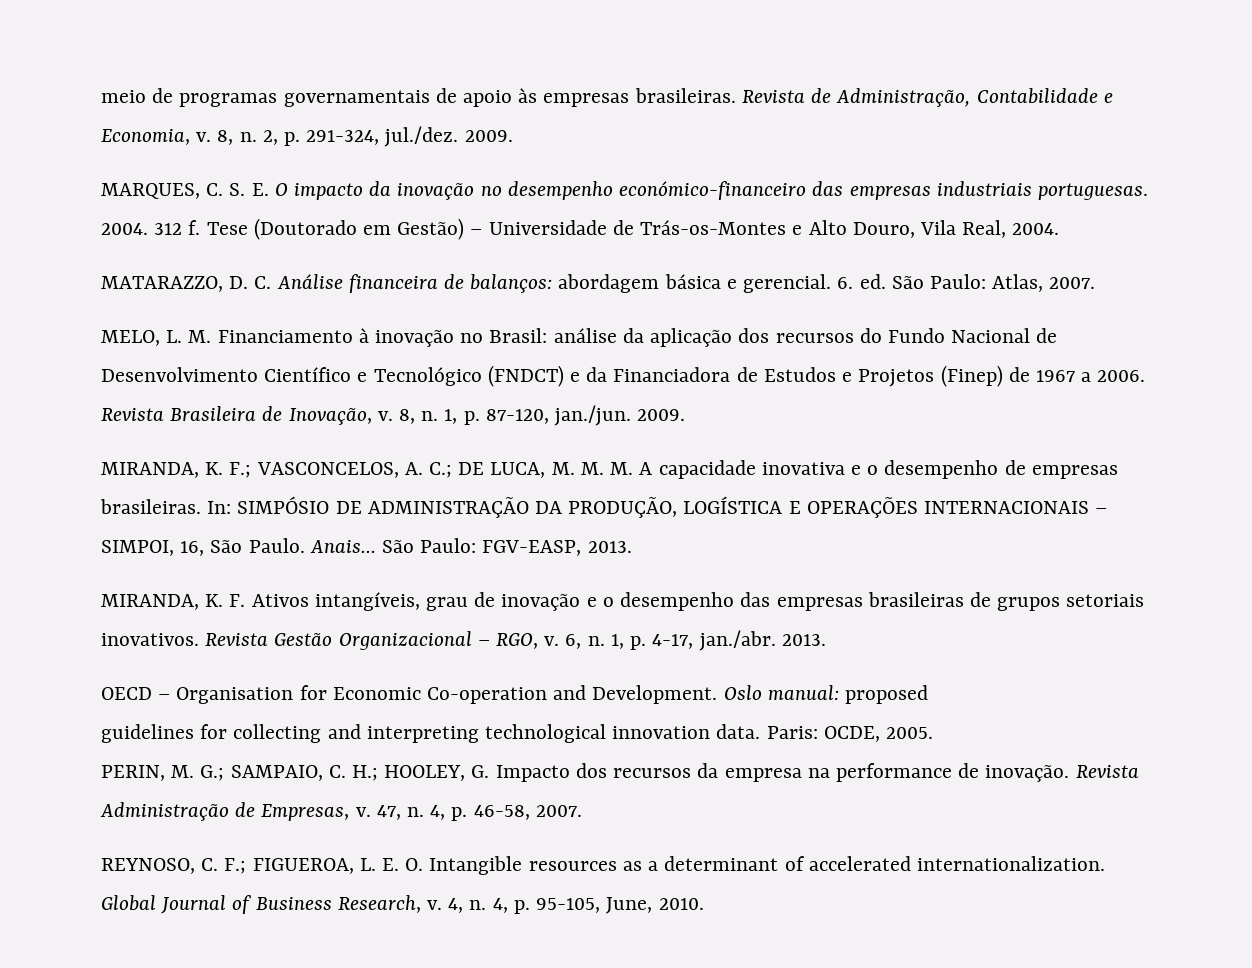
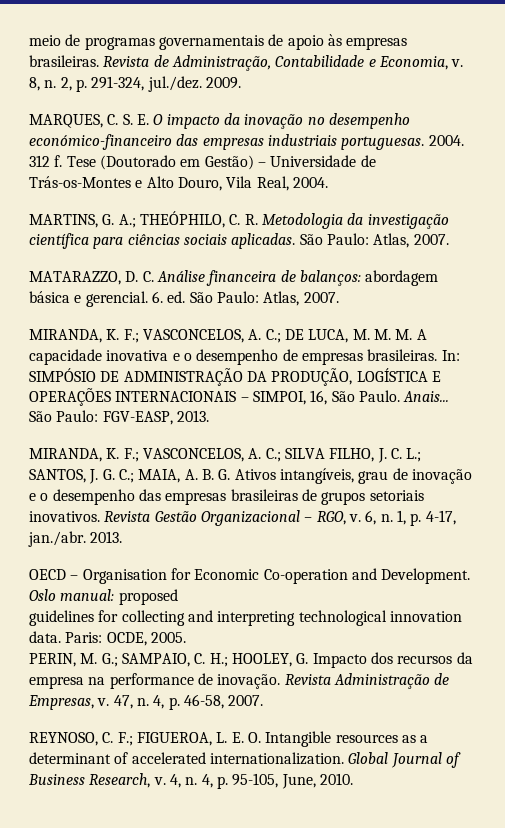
+ MARTINS, G. A.; THEÓPHILO, C. R. Metodologia da investigação científica para ciências sociais aplicadas. São Paulo: Atlas, 2007.
- MELO, L. M. Financiamento à inovação no Brasil: análise da aplicação dos recursos do Fundo Nacional de Desenvolvimento Científico e Tecnológico (FNDCT) e da Financiadora de Estudos e Projetos (Finep) de 1967 a 2006. Revista Brasileira de Inovação, v. 8, n. 1, p. 87-120, jan./jun. 2009.
- MIRANDA, K. F. Ativos intangíveis, grau de inovação e o desempenho das empresas brasileiras de grupos setoriais inovativos.
+ MIRANDA, K. F.; VASCONCELOS, A. C.; SILVA FILHO, J. C. L.; SANTOS, J. G. C.; MAIA, A. B. G. Ativos intangíveis, grau de inovação e o desempenho das empresas brasileiras de grupos setoriais inovativos.

